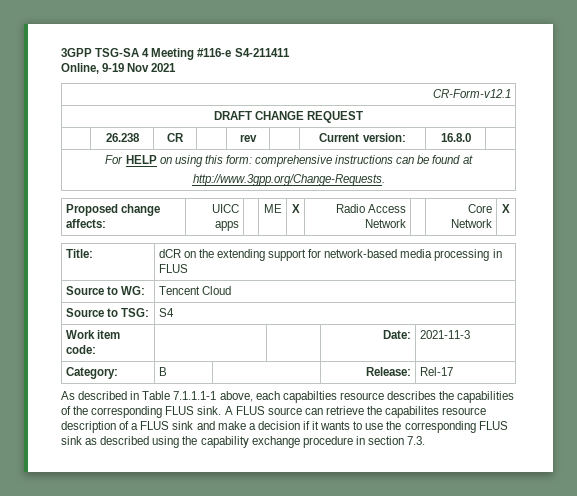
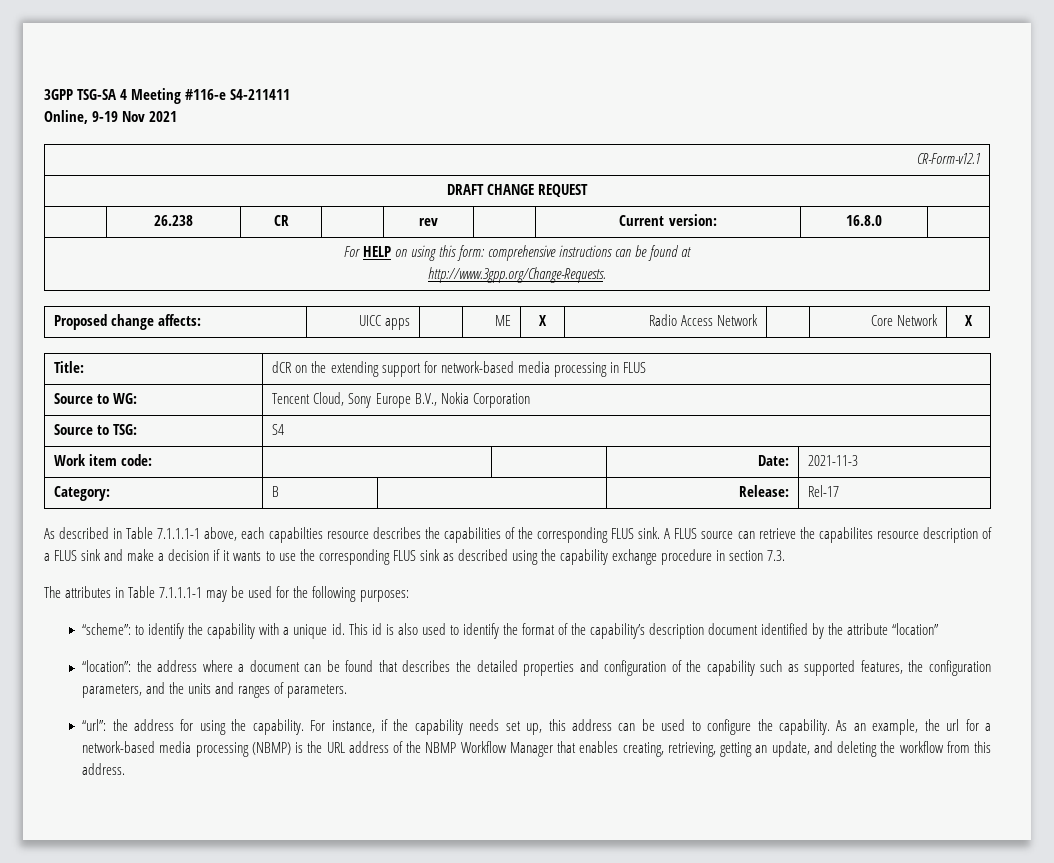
- Source to WG: | Tencent Cloud
+ Source to WG: | Tencent Cloud, Sony Europe B.V., Nokia Corporation
+ The attributes in Table 7.1.1.1-1 may be used for the following purposes:
+ “scheme”: to identify the capability with a unique id. This id is also used to identify the format of the capability’s description document identified by the attribute “location”
+ “location”: the address where a document can be found that describes the detailed properties and configuration of the capability such as supported features, the configuration parameters, and the units and ranges of parameters.
+ “url”: the address for using the capability. For instance, if the capability needs set up, this address can be used to configure the capability. As an example, the url for a network-based media processing (NBMP) is the URL address of the NBMP Workflow Manager that enables creating, retrieving, getting an update, and deleting the workflow from this address.

